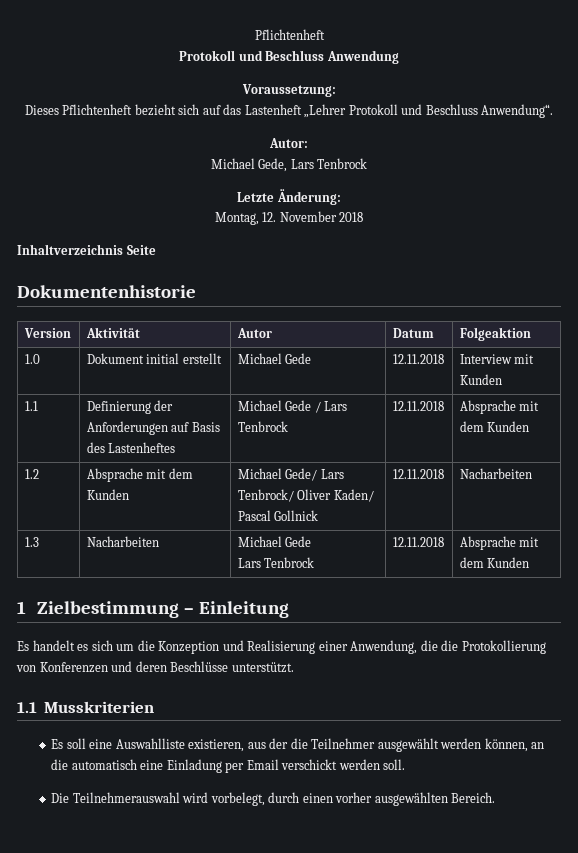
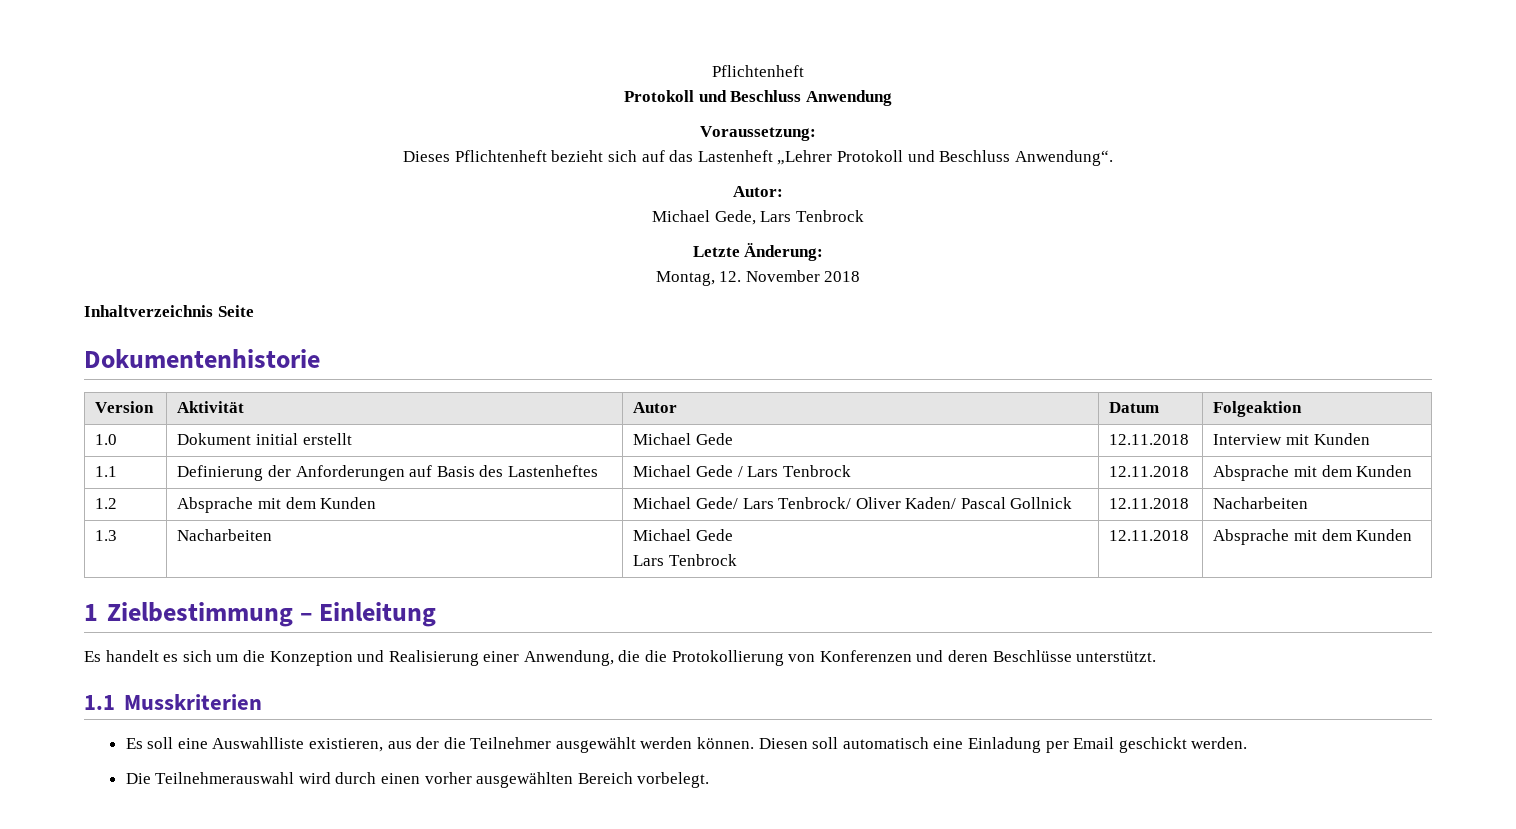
- Es soll eine Auswahlliste existieren, aus der die Teilnehmer ausgewählt werden können, an die automatisch eine Einladung per Email verschickt werden soll.
+ Es soll eine Auswahlliste existieren, aus der die Teilnehmer ausgewählt werden können. Diesen soll automatisch eine Einladung per Email geschickt werden.
- Die Teilnehmerauswahl wird vorbelegt, durch einen vorher ausgewählten Bereich.
+ Die Teilnehmerauswahl wird durch einen vorher ausgewählten Bereich vorbelegt.

